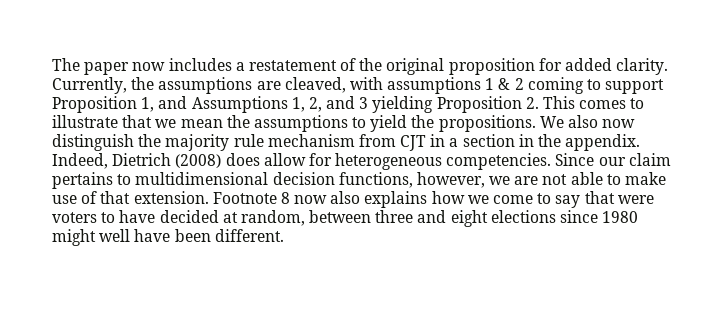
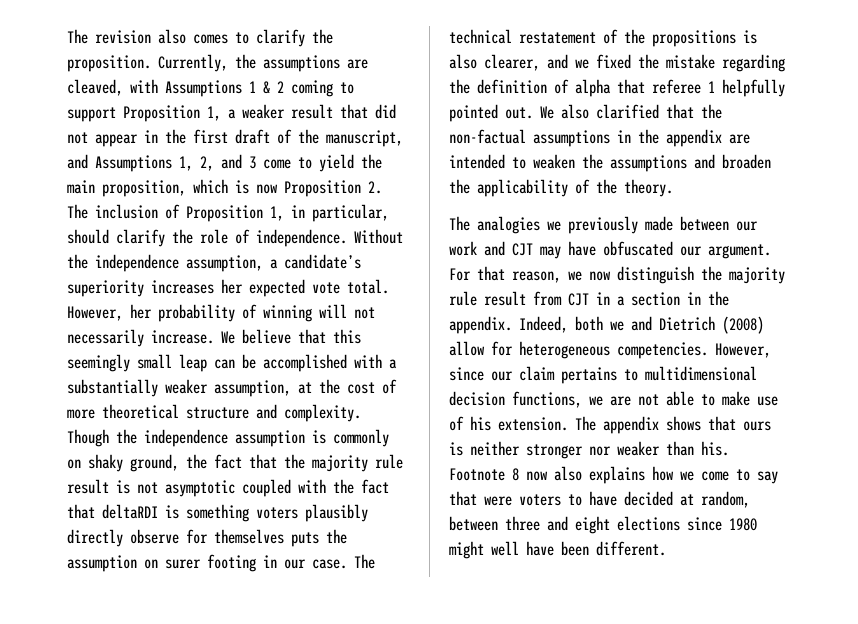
- The paper now includes a restatement of the original proposition for added clarity.
+ The revision also comes to clarify the proposition.
- Currently, the assumptions are cleaved, with assumptions 1 & 2 coming to support Proposition 1, and Assumptions 1, 2, and 3 yielding Proposition 2. This comes to illustrate that we mean the assumptions to yield the propositions. We also now distinguish the majority rule mechanism from CJT in a section in the appendix.
+ Currently, the assumptions are cleaved, with Assumptions 1 & 2 coming to support Proposition 1, a weaker result that did not appear in the first draft of the manuscript, and Assumptions 1, 2, and 3 come to yield the main proposition, which is now Proposition 2. The inclusion of Proposition 1, in particular, should clarify the role of independence. Without the independence assumption, a candidate’s superiority increases her expected vote total. However, her probability of winning will not necessarily increase. We believe that this seemingly small leap can be accomplished with a substantially weaker assumption, at the cost of more theoretical structure and complexity. Though the independence assumption is commonly on shaky ground, the fact that the majority rule result is not asymptotic coupled with the fact that deltaRDI is something voters plausibly directly observe for themselves puts the assumption on surer footing in our case. The technical restatement of the propositions is also clearer, and we fixed the mistake regarding the definition of alpha that referee 1 helpfully pointed out. We also clarified that the non-factual assumptions in the appendix are intended to weaken the assumptions and broaden the applicability of the theory.
+ The analogies we previously made between our work and CJT may have obfuscated our argument. For that reason, we now distinguish the majority rule result from CJT in a section in the appendix.
- Indeed, Dietrich (2008) does allow for heterogeneous competencies.
+ Indeed, both we and Dietrich (2008) allow for heterogeneous competencies.
- Since our claim pertains to multidimensional decision functions, however, we are not able to make use of that extension.
+ However, since our claim pertains to multidimensional decision functions, we are not able to make use of his extension. The appendix shows that ours is neither stronger nor weaker than his.

